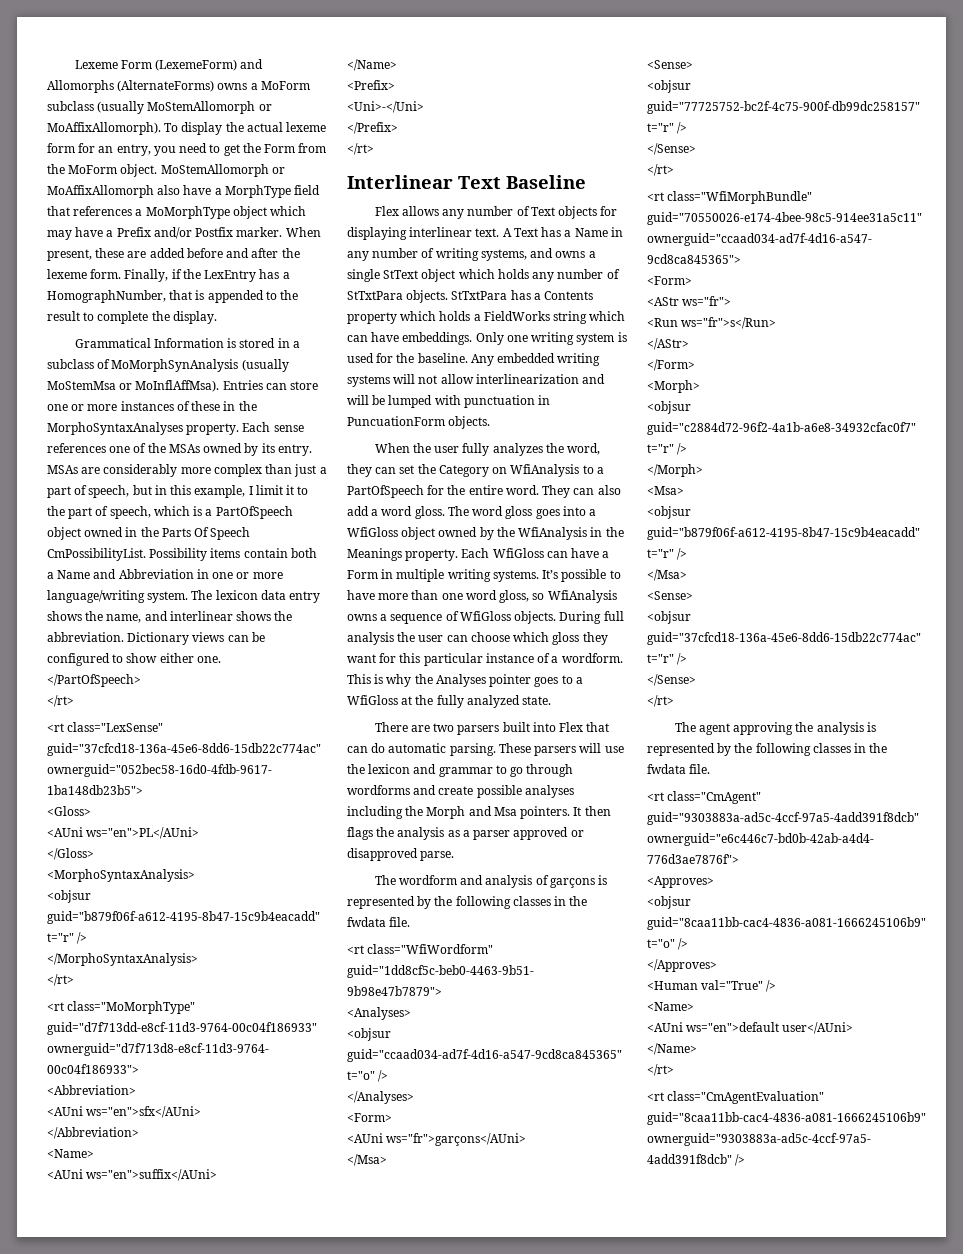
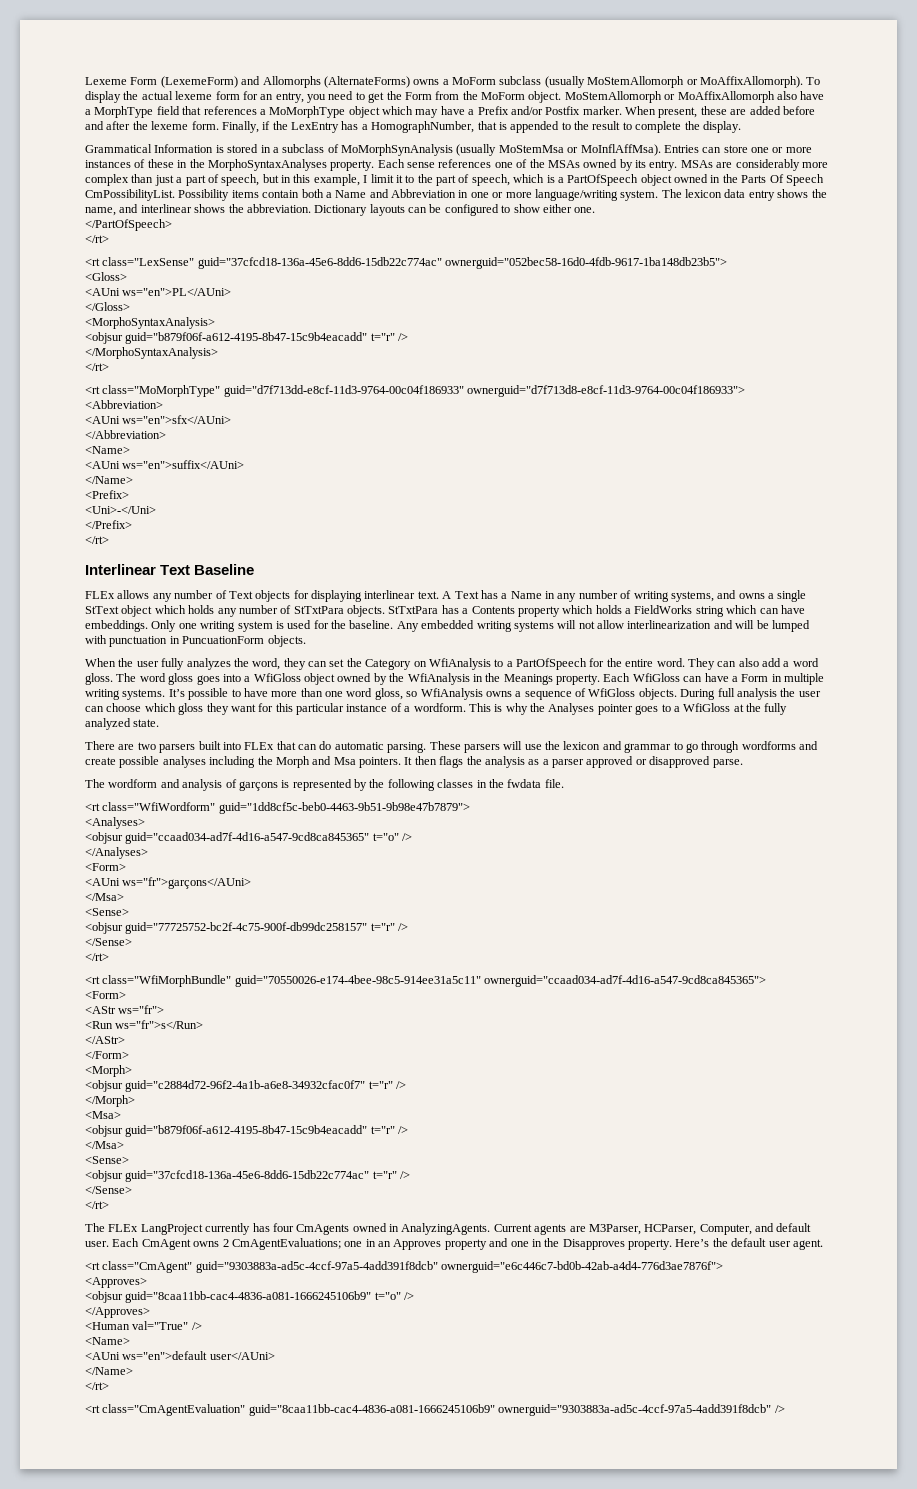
- Dictionary views can be configured to show either one.
+ Dictionary layouts can be configured to show either one.
- Flex allows any number of Text objects for displaying interlinear text.
+ FLEx allows any number of Text objects for displaying interlinear text.
- There are two parsers built into Flex that can do automatic parsing.
+ There are two parsers built into FLEx that can do automatic parsing.
- The agent approving the analysis is represented by the following classes in the fwdata file.
+ The FLEx LangProject currently has four CmAgents owned in AnalyzingAgents. Current agents are M3Parser, HCParser, Computer, and default user. Each CmAgent owns 2 CmAgentEvaluations; one in an Approves property and one in the Disapproves property. Here’s the default user agent.

